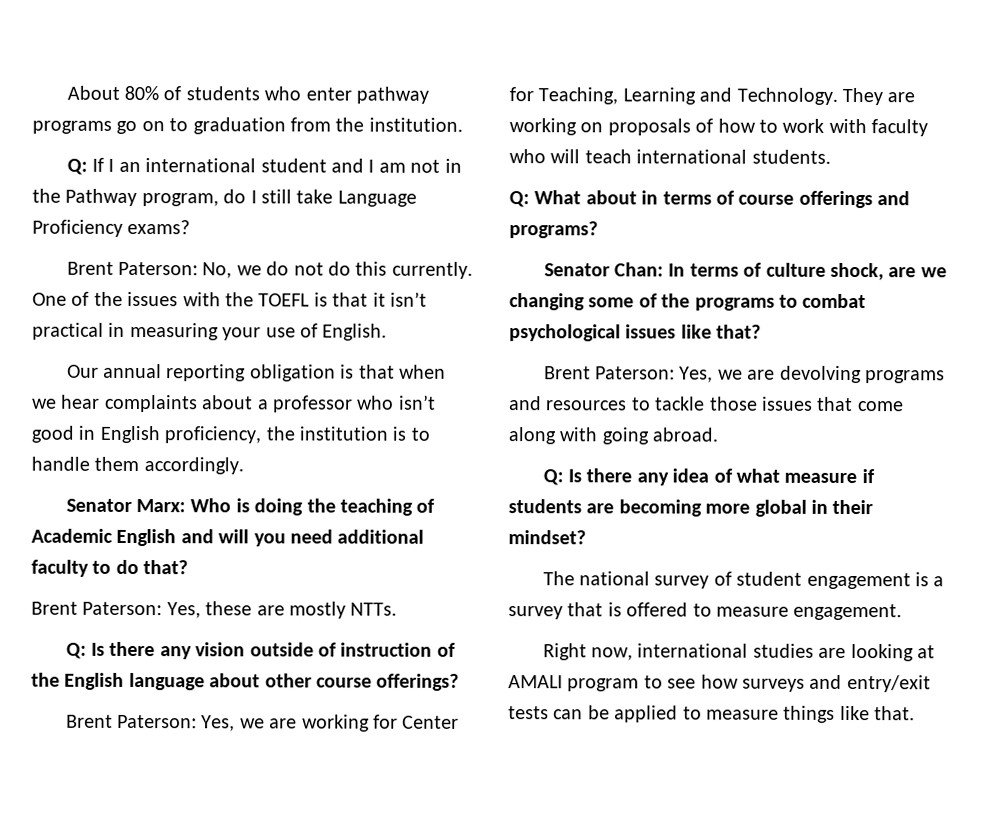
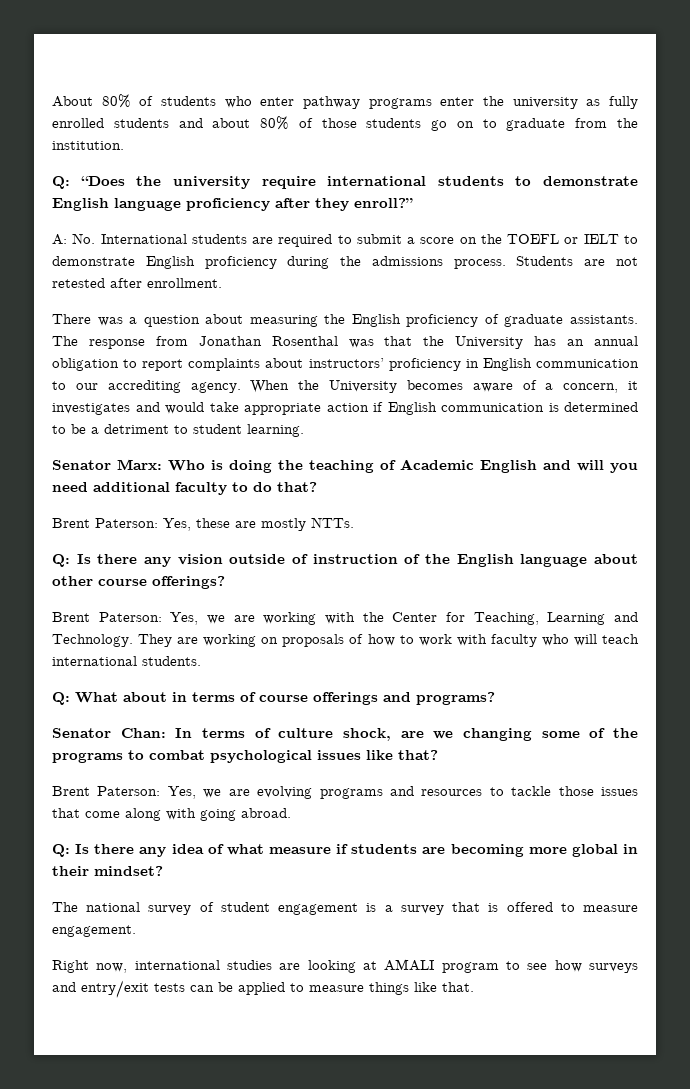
- About 80% of students who enter pathway programs go on to graduation from the institution.
+ About 80% of students who enter pathway programs enter the university as fully enrolled students and about 80% of those students go on to graduate from the institution.
- Q: If I an international student and I am not in the Pathway program, do I still take Language Proficiency exams?
- Brent Paterson: No, we do not do this currently. One of the issues with the TOEFL is that it isn’t practical in measuring your use of English.
- Our annual reporting obligation is that when we hear complaints about a professor who isn’t good in English proficiency, the institution is to handle them accordingly.
+ Q: “Does the university require international students to demonstrate English language proficiency after they enroll?”
+ A: No. International students are required to submit a score on the TOEFL or IELT to demonstrate English proficiency during the admissions process. Students are not retested after enrollment.
+ There was a question about measuring the English proficiency of graduate assistants. The response from Jonathan Rosenthal was that the University has an annual obligation to report complaints about instructors’ proficiency in English communication to our accrediting agency. When the University becomes aware of a concern, it investigates and would take appropriate action if English communication is determined to be a detriment to student learning.
- Brent Paterson: Yes, we are working for Center for Teaching, Learning and Technology.
+ Brent Paterson: Yes, we are working with the Center for Teaching, Learning and Technology.
- Brent Paterson: Yes, we are devolving programs and resources to tackle those issues that come along with going abroad.
+ Brent Paterson: Yes, we are evolving programs and resources to tackle those issues that come along with going abroad.

